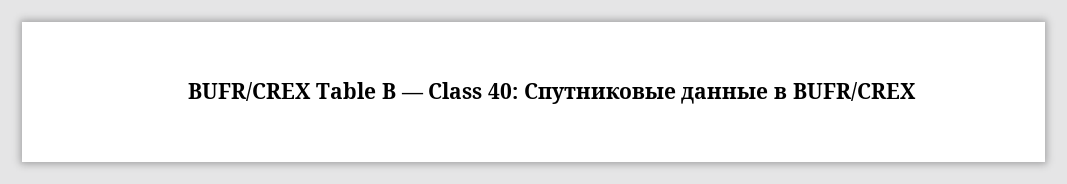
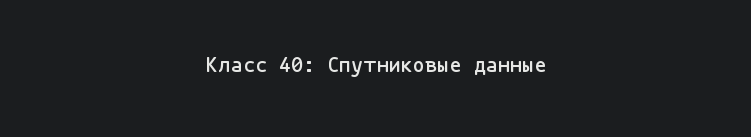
- BUFR/CREX Table B — Class 40: Спутниковые данные в BUFR/CREX
+ Класс 40: Спутниковые данные

